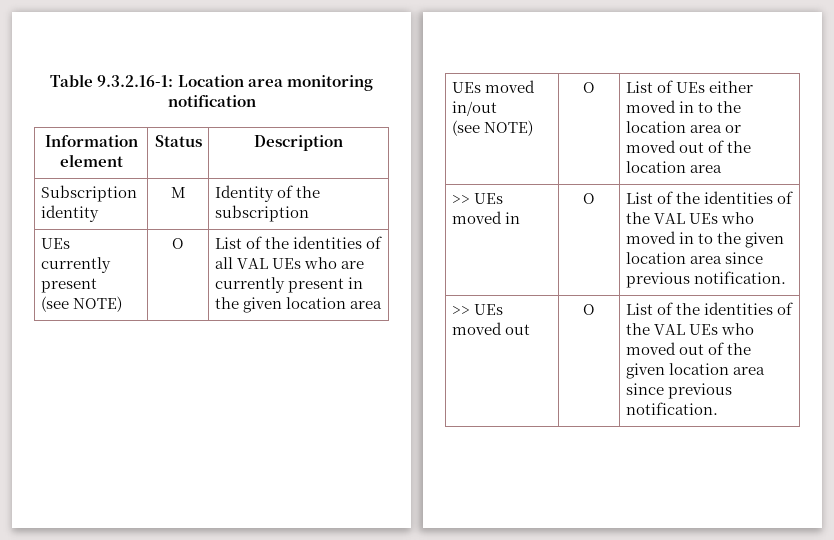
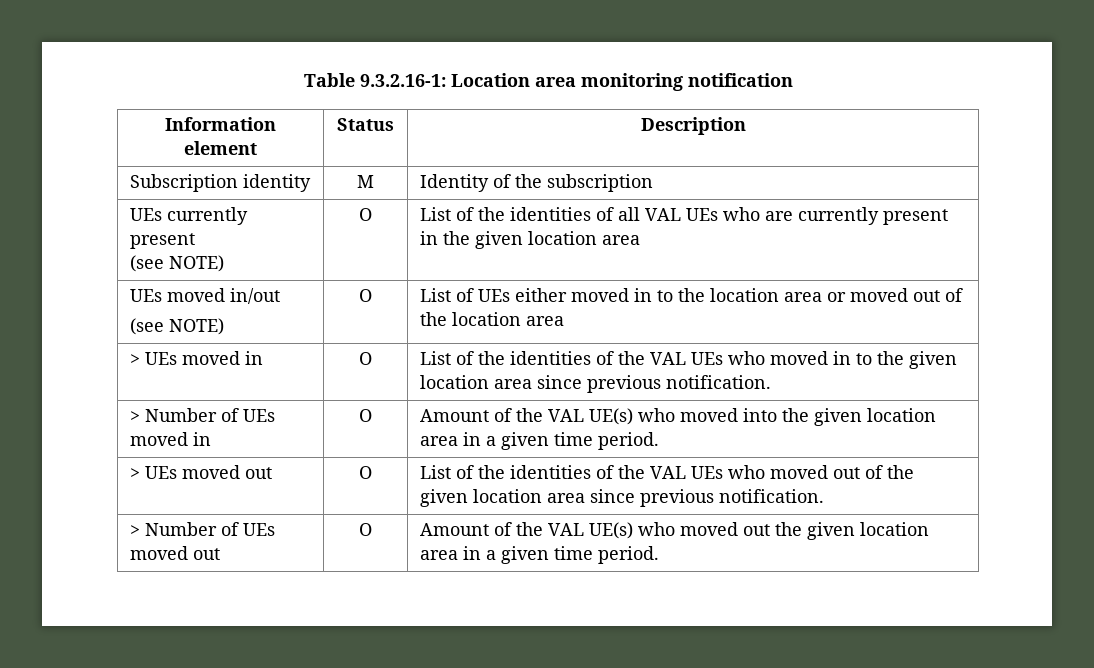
- >> UEs moved in | O | List of the identities of the VAL UEs who moved in to the given location area since previous notification.
+ > UEs moved in | O | List of the identities of the VAL UEs who moved in to the given location area since previous notification.
- >> UEs moved out | O | List of the identities of the VAL UEs who moved out of the given location area since previous notification.
+ > Number of UEs moved in | O | Amount of the VAL UE(s) who moved into the given location area in a given time period.
+ > UEs moved out | O | List of the identities of the VAL UEs who moved out of the given location area since previous notification.
+ > Number of UEs moved out | O | Amount of the VAL UE(s) who moved out the given location area in a given time period.

